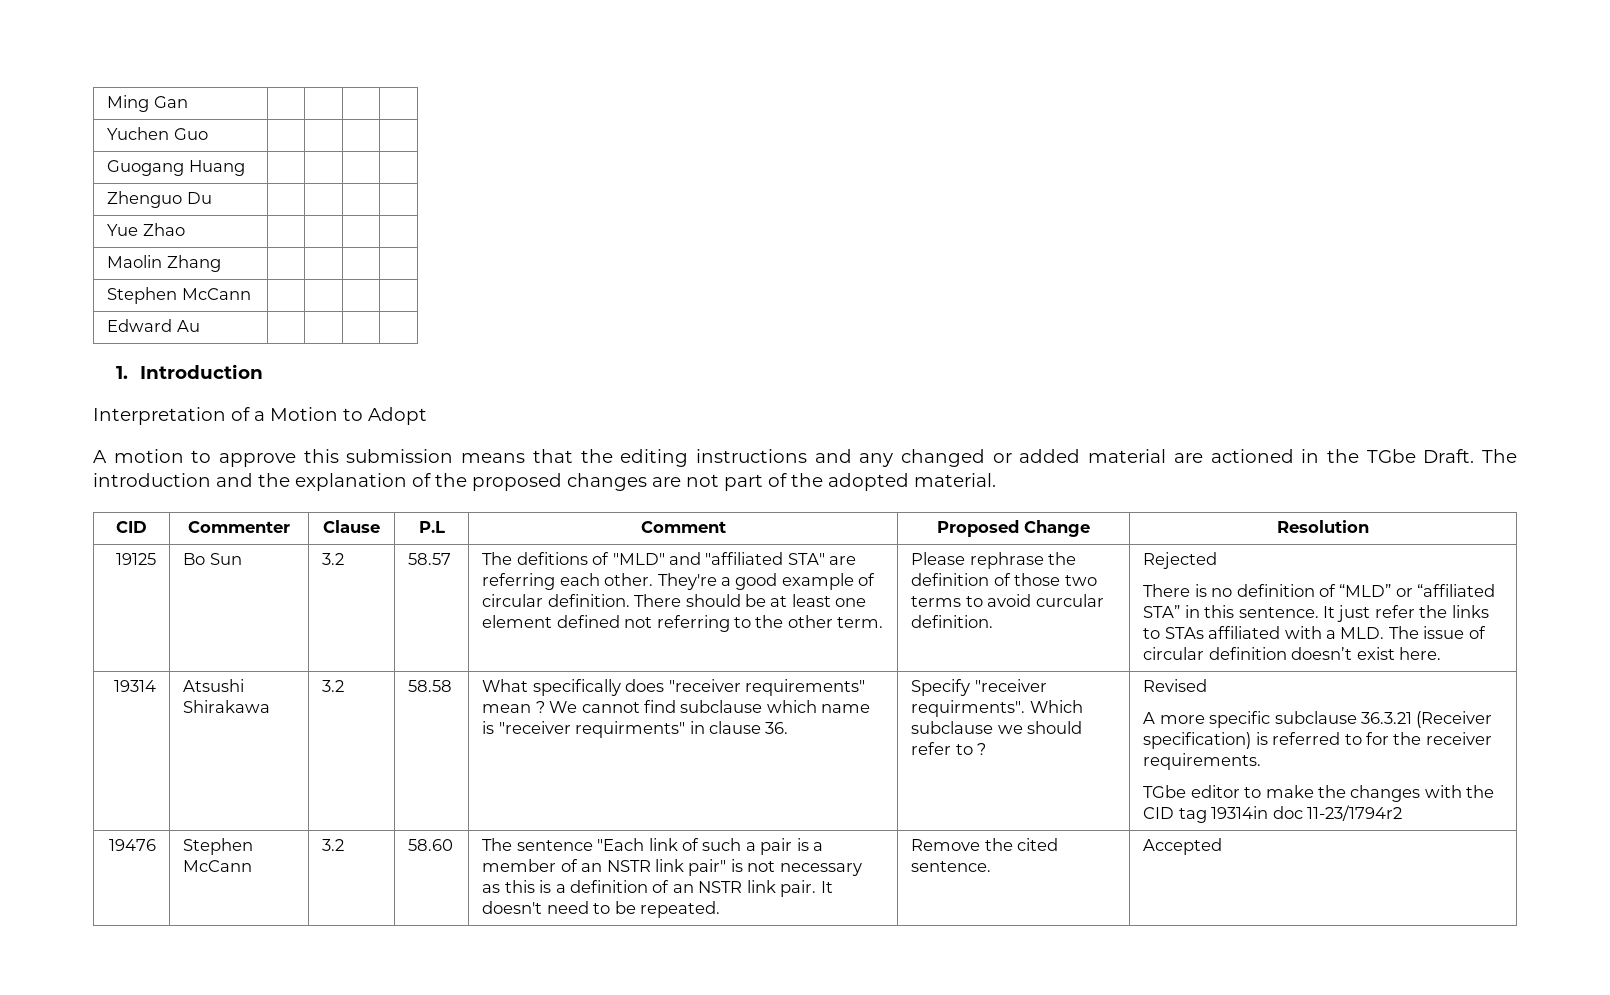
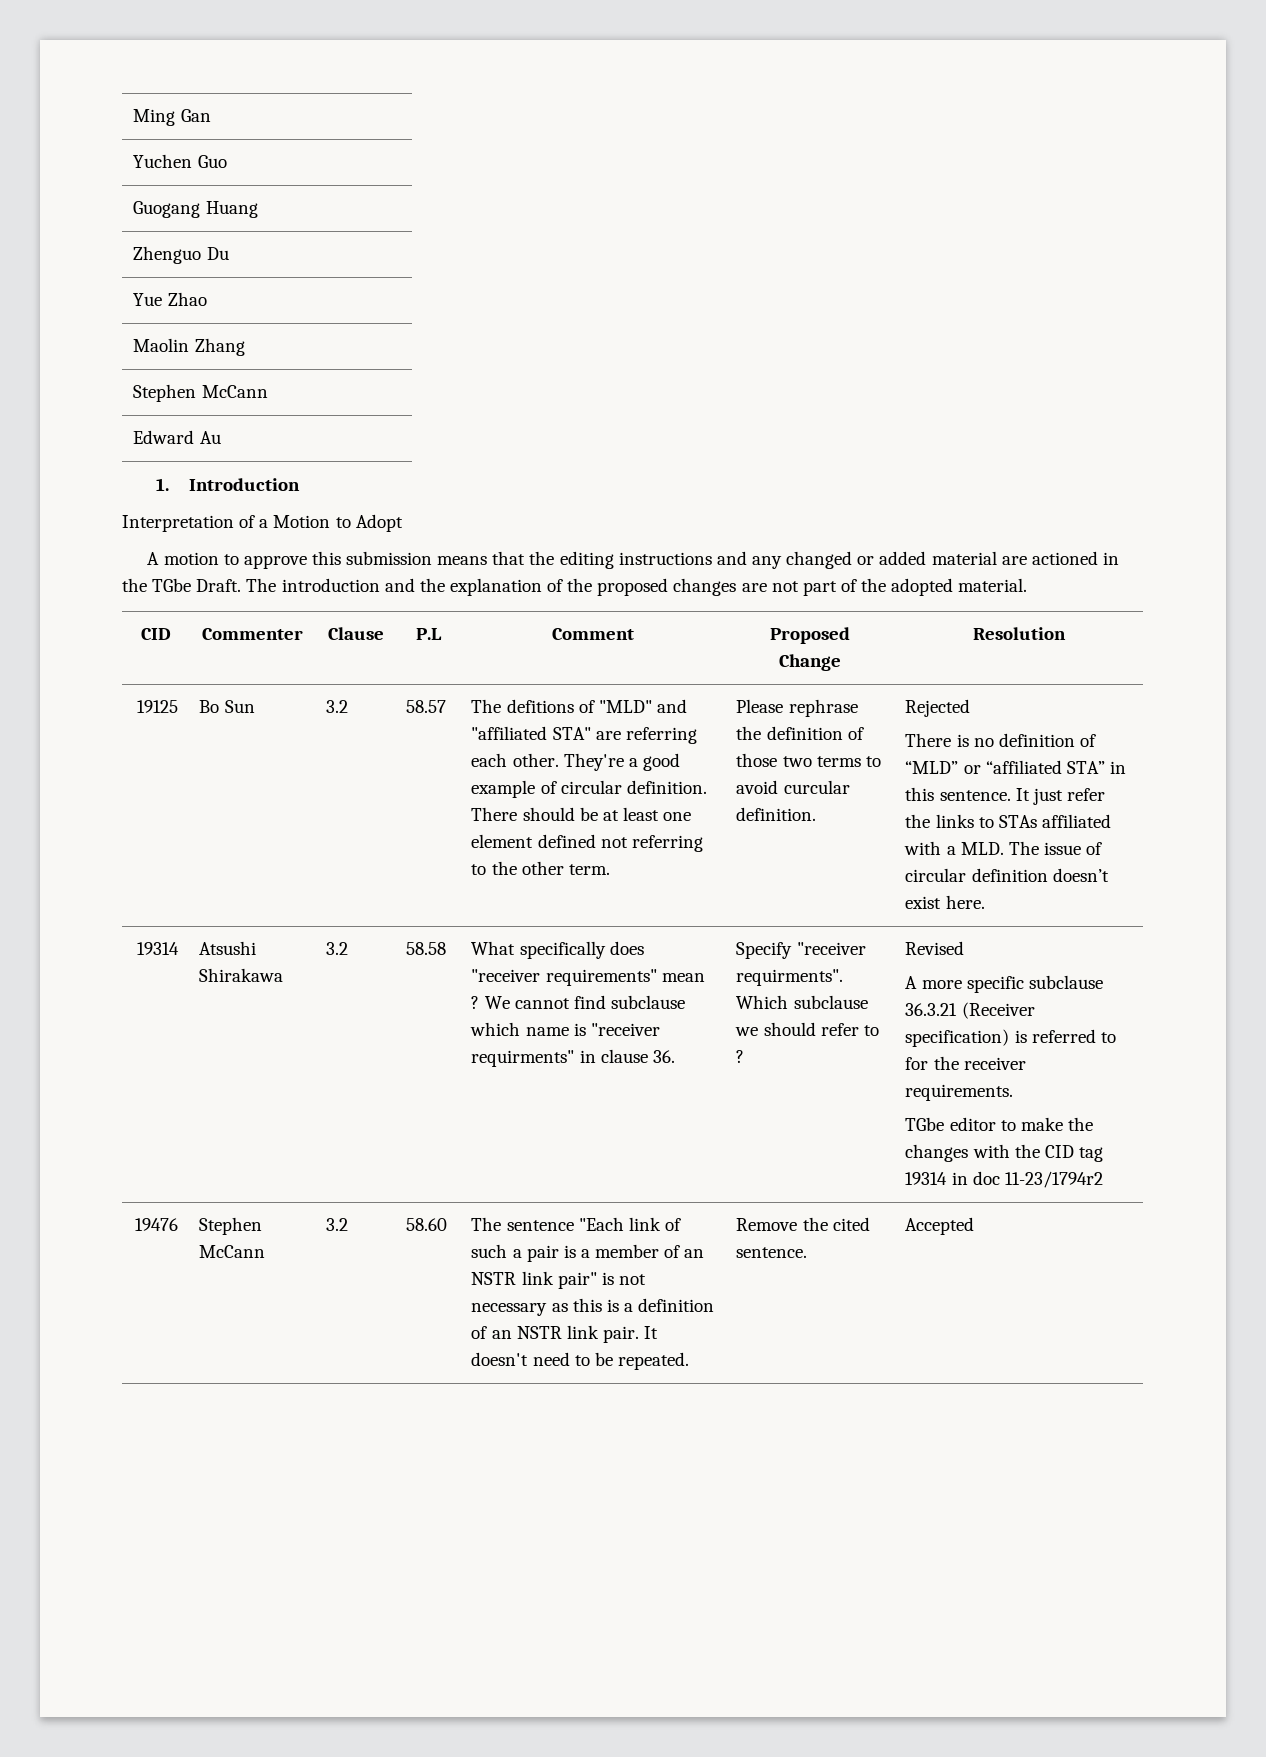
- TGbe editor to make the changes with the CID tag 19314in doc 11-23/1794r2
+ TGbe editor to make the changes with the CID tag 19314 in doc 11-23/1794r2

